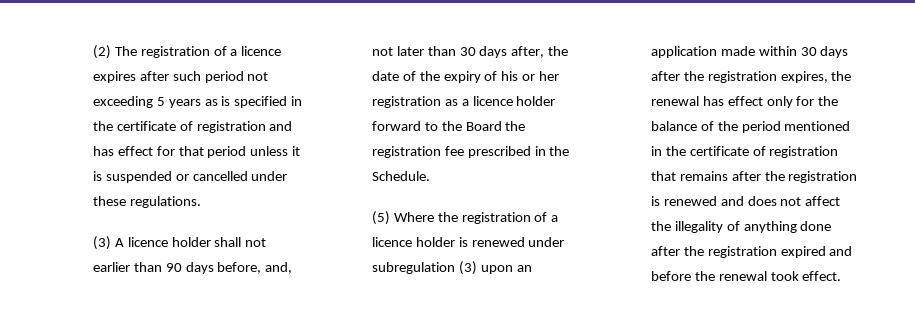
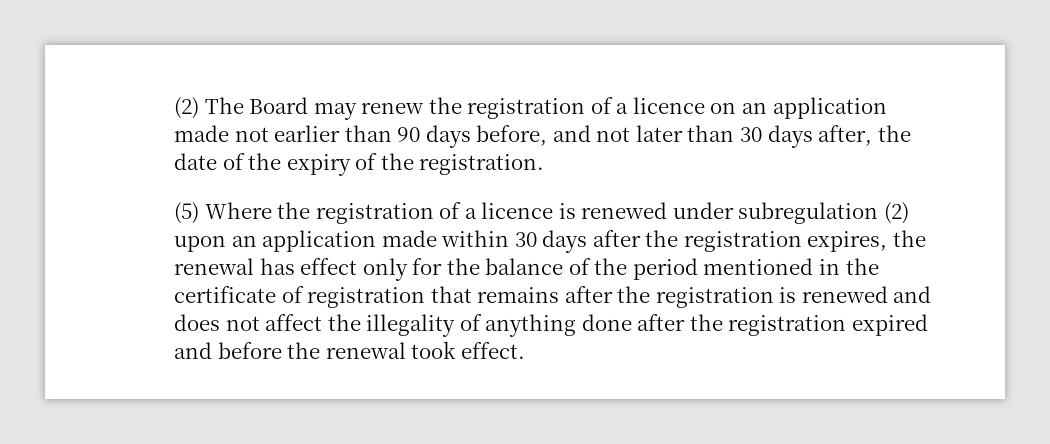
- (2) The registration of a licence expires after such period not exceeding 5 years as is specified in the certificate of registration and has effect for that period unless it is suspended or cancelled under these regulations.
- (3) A licence holder shall not earlier than 90 days before, and, not later than 30 days after, the date of the expiry of his or her registration as a licence holder forward to the Board the registration fee prescribed in the Schedule.
+ (2) The Board may renew the registration of a licence on an application made not earlier than 90 days before, and not later than 30 days after, the date of the expiry of the registration.
- (5) Where the registration of a licence holder is renewed under subregulation (3) upon an application made within 30 days after the registration expires, the renewal has effect only for the balance of the period mentioned in the certificate of registration that remains after the registration is renewed and does not affect the illegality of anything done after the registration expired and before the renewal took effect.
+ (5) Where the registration of a licence is renewed under subregulation (2) upon an application made within 30 days after the registration expires, the renewal has effect only for the balance of the period mentioned in the certificate of registration that remains after the registration is renewed and does not affect the illegality of anything done after the registration expired and before the renewal took effect.

